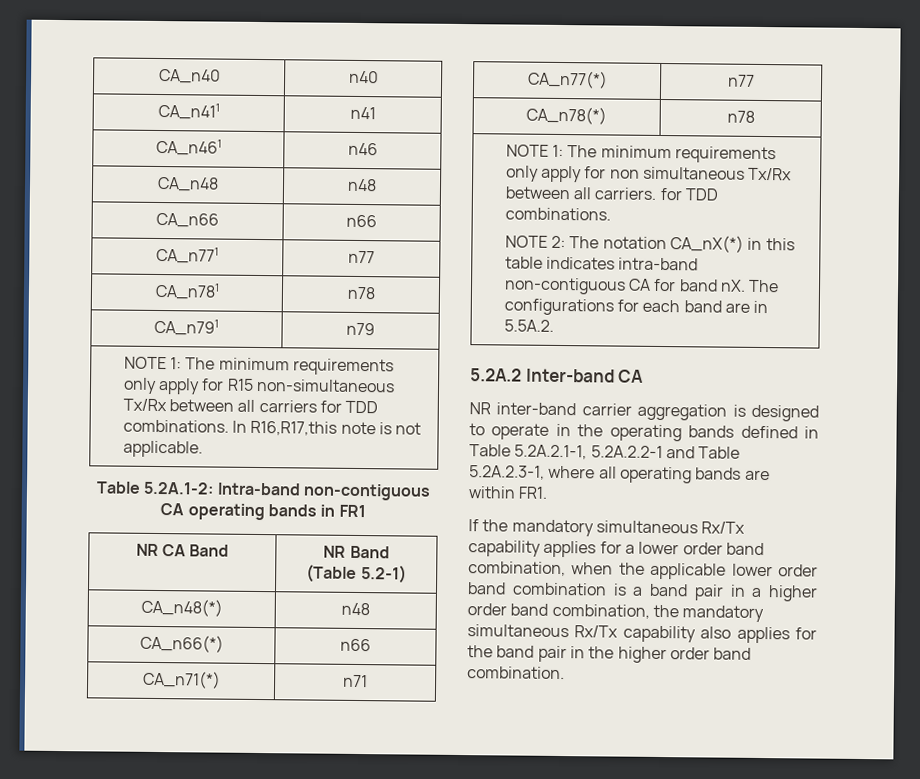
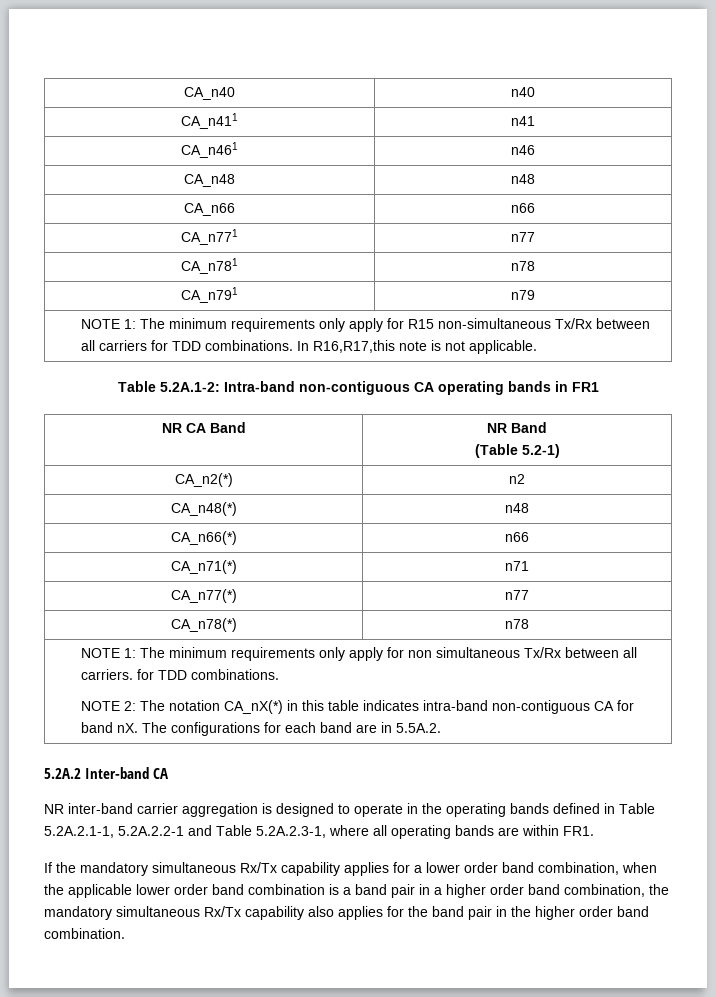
+ CA_n2(*) | n2

